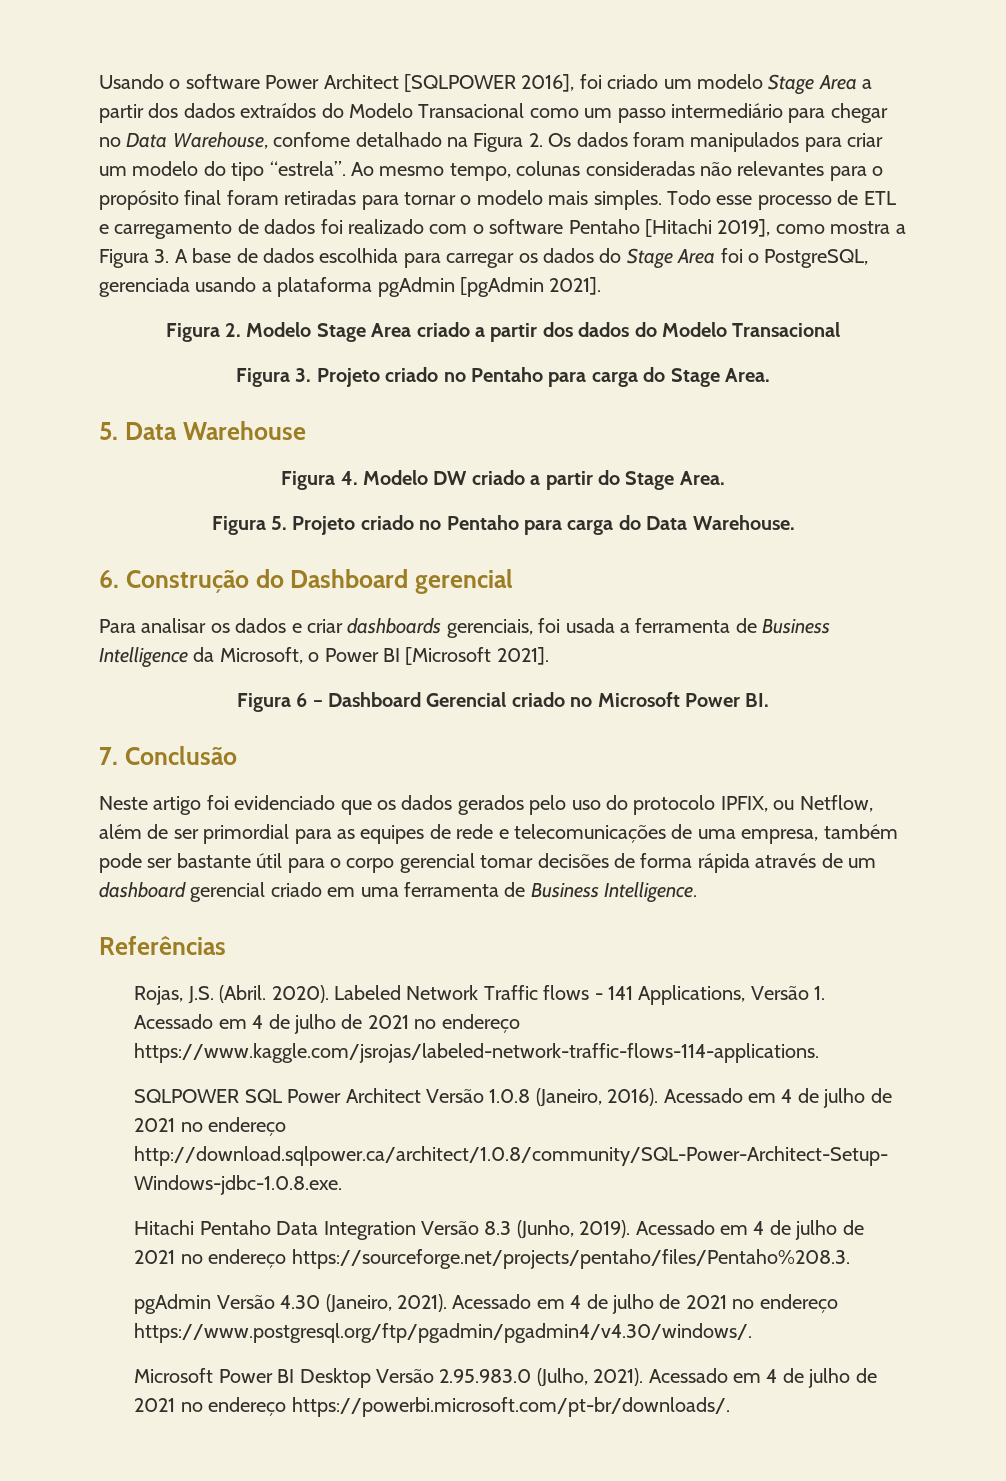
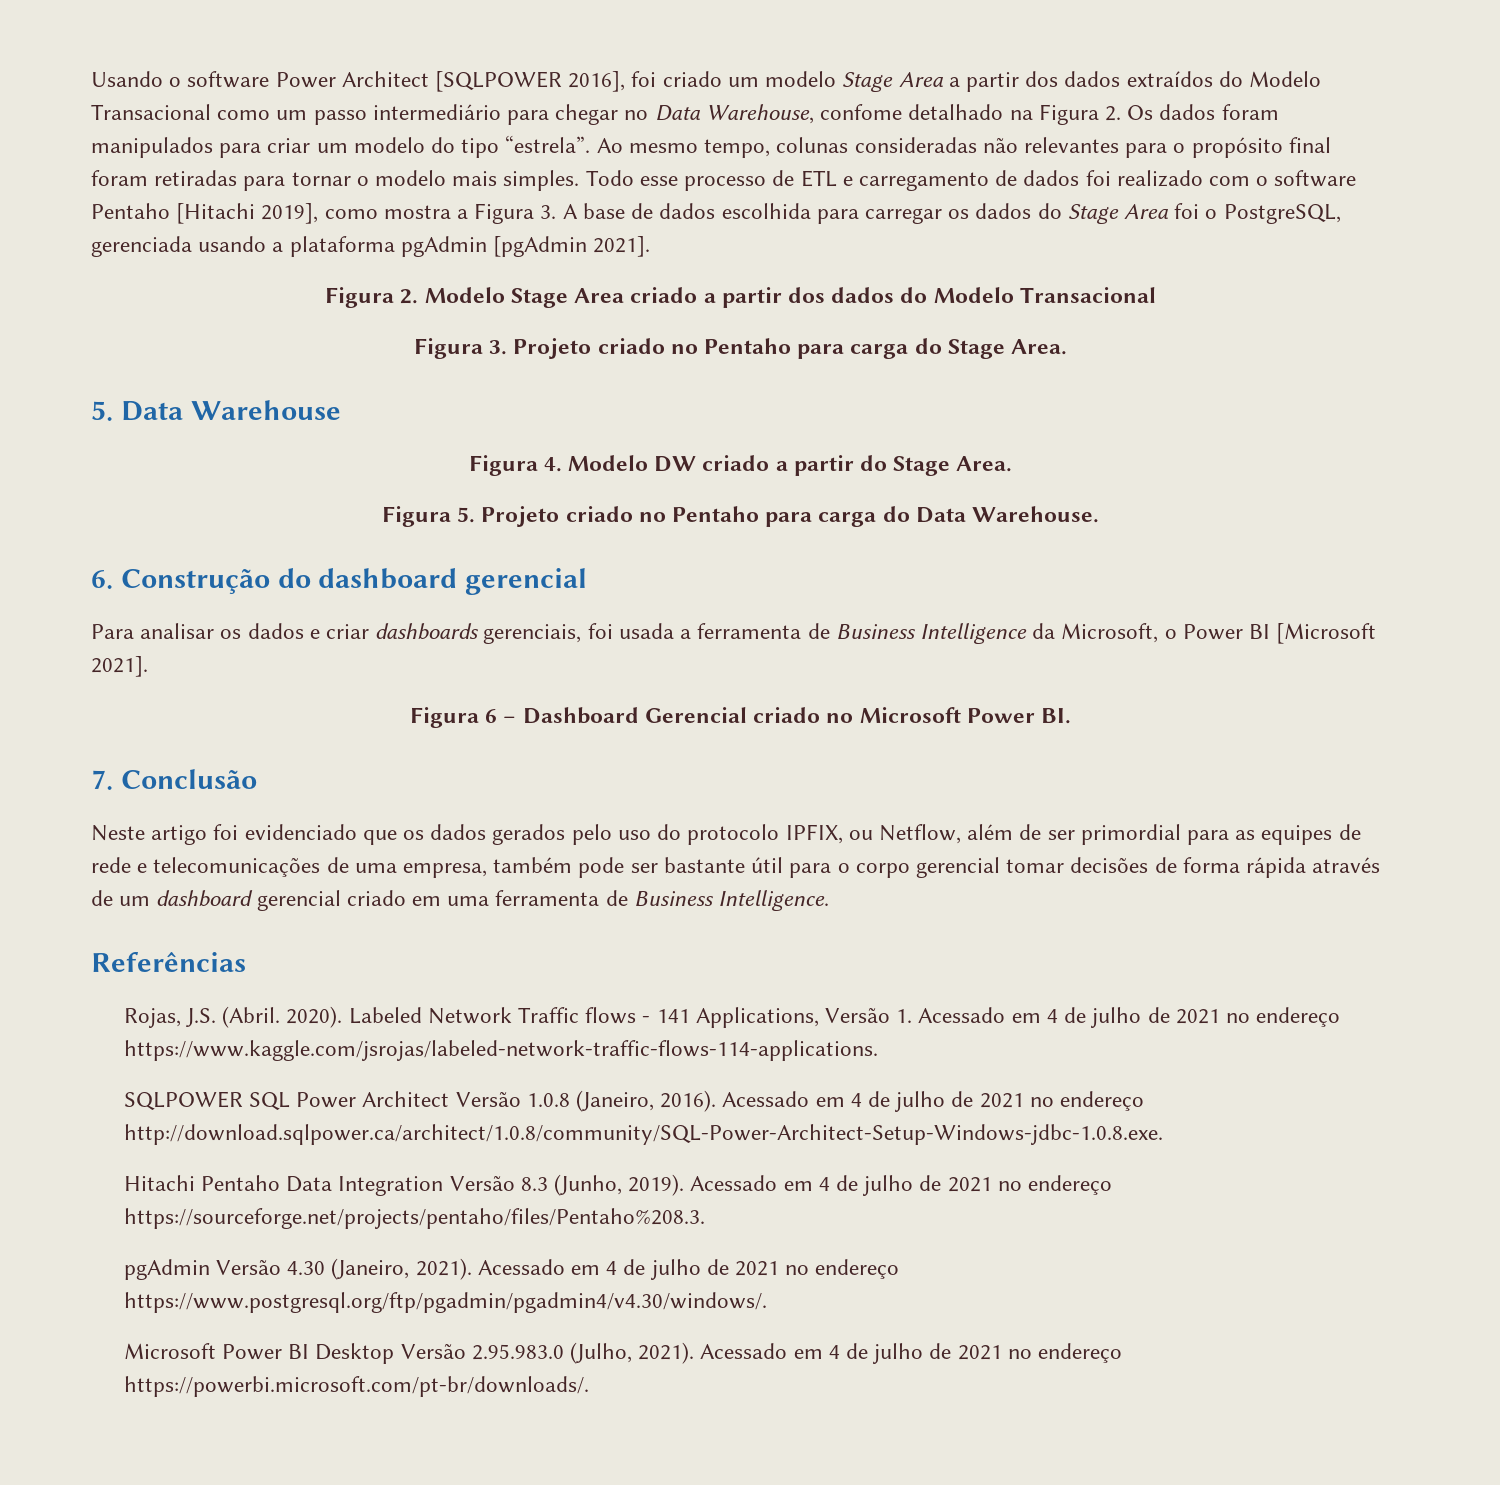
- 6. Construção do Dashboard gerencial
+ 6. Construção do dashboard gerencial

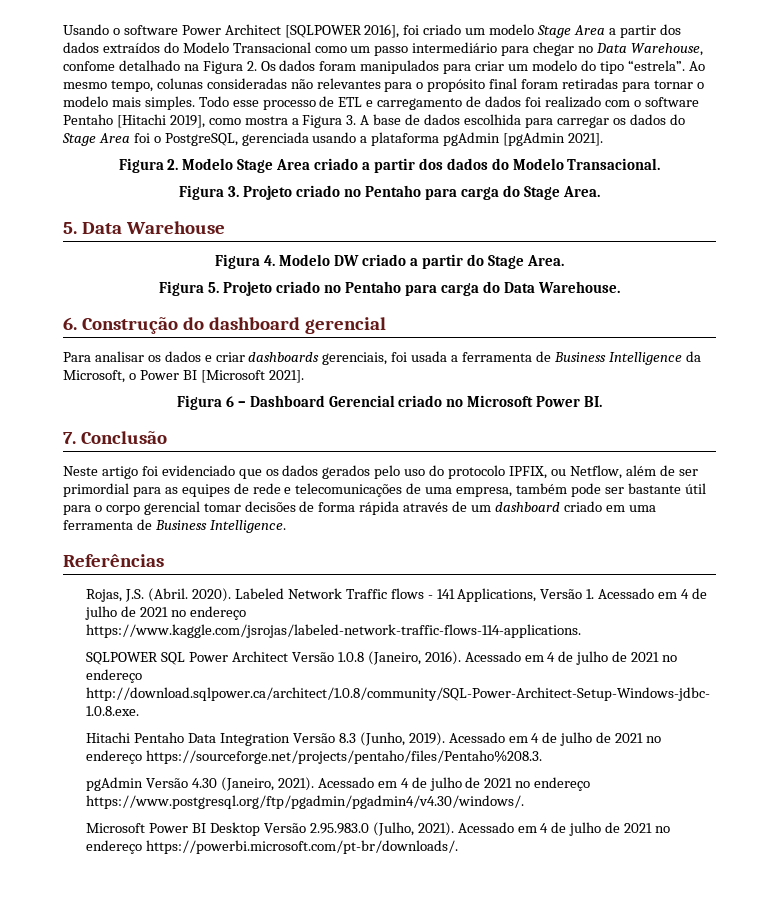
- Figura 2. Modelo Stage Area criado a partir dos dados do Modelo Transacional
+ Figura 2. Modelo Stage Area criado a partir dos dados do Modelo Transacional.
- Neste artigo foi evidenciado que os dados gerados pelo uso do protocolo IPFIX, ou Netflow, além de ser primordial para as equipes de rede e telecomunicações de uma empresa, também pode ser bastante útil para o corpo gerencial tomar decisões de forma rápida através de um dashboard gerencial criado em uma ferramenta de Business Intelligence.
+ Neste artigo foi evidenciado que os dados gerados pelo uso do protocolo IPFIX, ou Netflow, além de ser primordial para as equipes de rede e telecomunicações de uma empresa, também pode ser bastante útil para o corpo gerencial tomar decisões de forma rápida através de um dashboard criado em uma ferramenta de Business Intelligence.

